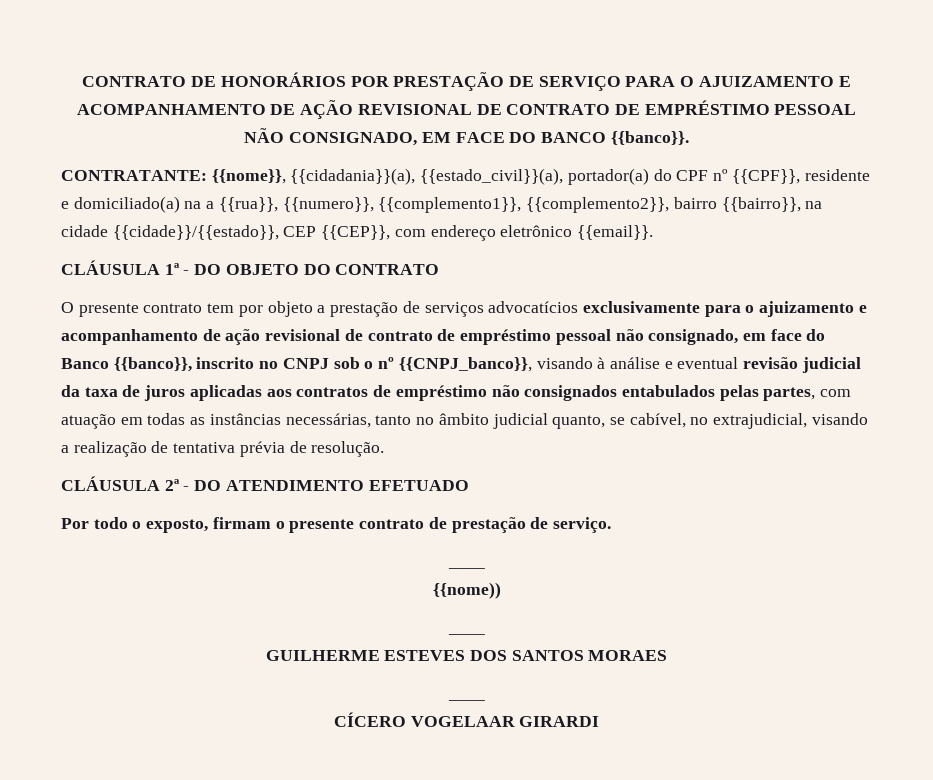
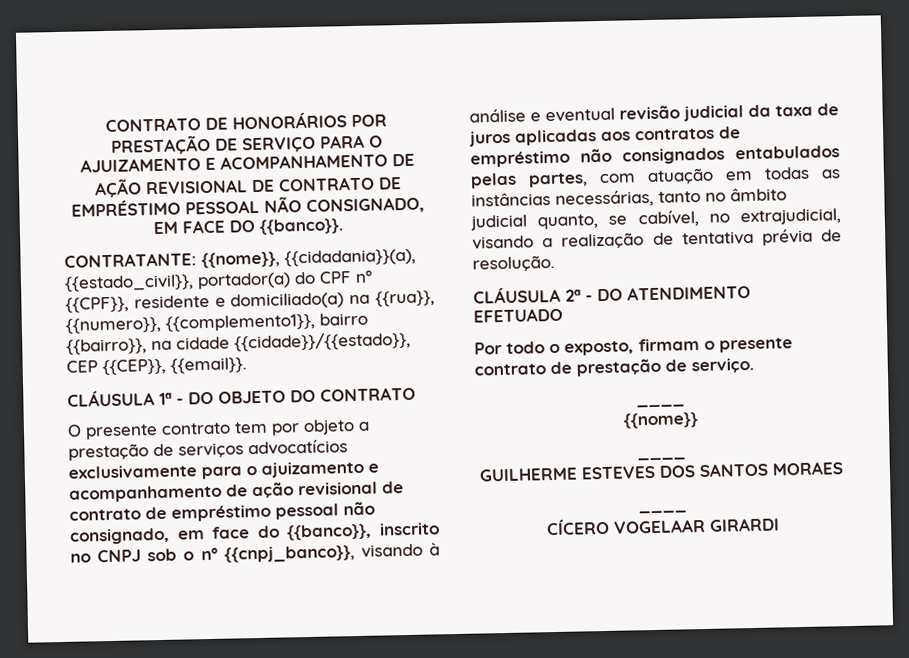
- CONTRATO DE HONORÁRIOS POR PRESTAÇÃO DE SERVIÇO PARA O AJUIZAMENTO E ACOMPANHAMENTO DE AÇÃO REVISIONAL DE CONTRATO DE EMPRÉSTIMO PESSOAL NÃO CONSIGNADO, EM FACE DO BANCO {{banco}}.
+ CONTRATO DE HONORÁRIOS POR PRESTAÇÃO DE SERVIÇO PARA O AJUIZAMENTO E ACOMPANHAMENTO DE AÇÃO REVISIONAL DE CONTRATO DE EMPRÉSTIMO PESSOAL NÃO CONSIGNADO, EM FACE DO {{banco}}.
- CONTRATANTE: {{nome}}, {{cidadania}}(a), {{estado_civil}}(a), portador(a) do CPF nº {{CPF}}, residente e domiciliado(a) na a {{rua}}, {{numero}}, {{complemento1}}, {{complemento2}}, bairro {{bairro}}, na cidade {{cidade}}/{{estado}}, CEP {{CEP}}, com endereço eletrônico {{email}}.
+ CONTRATANTE: {{nome}}, {{cidadania}}(a), {{estado_civil}}, portador(a) do CPF nº {{CPF}}, residente e domiciliado(a) na {{rua}}, {{numero}}, {{complemento1}}, bairro {{bairro}}, na cidade {{cidade}}/{{estado}}, CEP {{CEP}}, {{email}}.
- O presente contrato tem por objeto a prestação de serviços advocatícios exclusivamente para o ajuizamento e acompanhamento de ação revisional de contrato de empréstimo pessoal não consignado, em face do Banco {{banco}}, inscrito no CNPJ sob o nº {{CNPJ_banco}}, visando à análise e eventual revisão judicial da taxa de juros aplicadas aos contratos de empréstimo não consignados entabulados pelas partes, com atuação em todas as instâncias necessárias, tanto no âmbito judicial quanto, se cabível, no extrajudicial, visando a realização de tentativa prévia de resolução.
+ O presente contrato tem por objeto a prestação de serviços advocatícios exclusivamente para o ajuizamento e acompanhamento de ação revisional de contrato de empréstimo pessoal não consignado, em face do {{banco}}, inscrito no CNPJ sob o nº {{cnpj_banco}}, visando à análise e eventual revisão judicial da taxa de juros aplicadas aos contratos de empréstimo não consignados entabulados pelas partes, com atuação em todas as instâncias necessárias, tanto no âmbito judicial quanto, se cabível, no extrajudicial, visando a realização de tentativa prévia de resolução.
- {{nome))
+ {{nome}}

